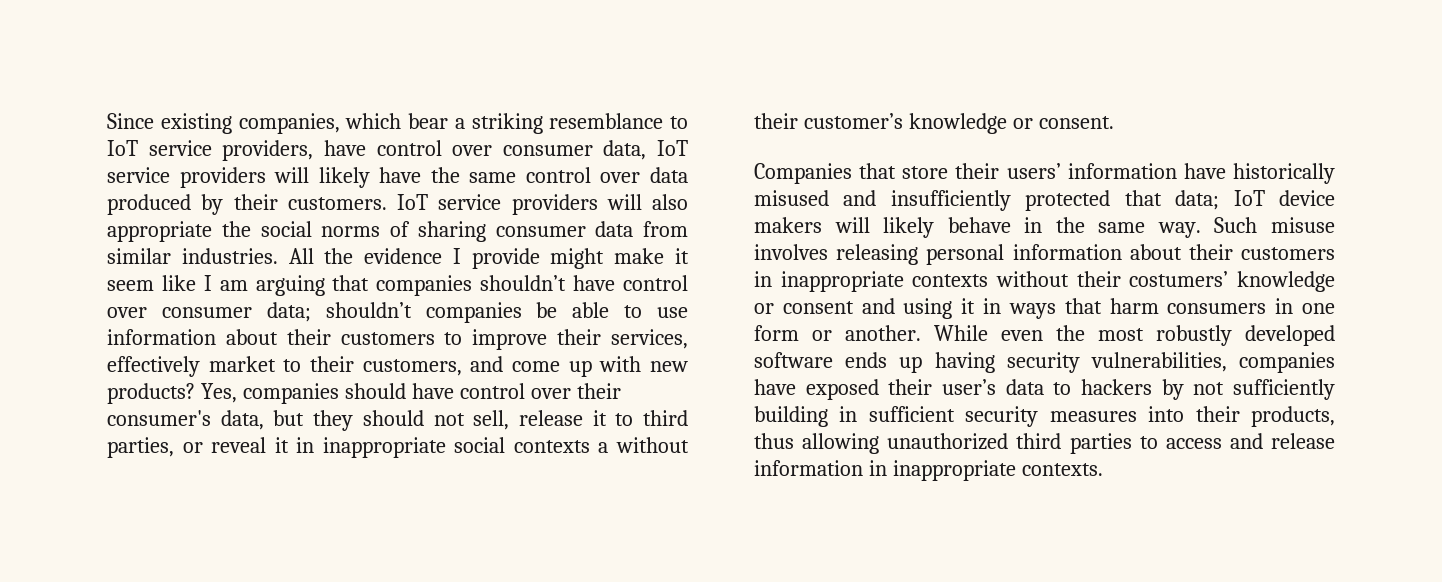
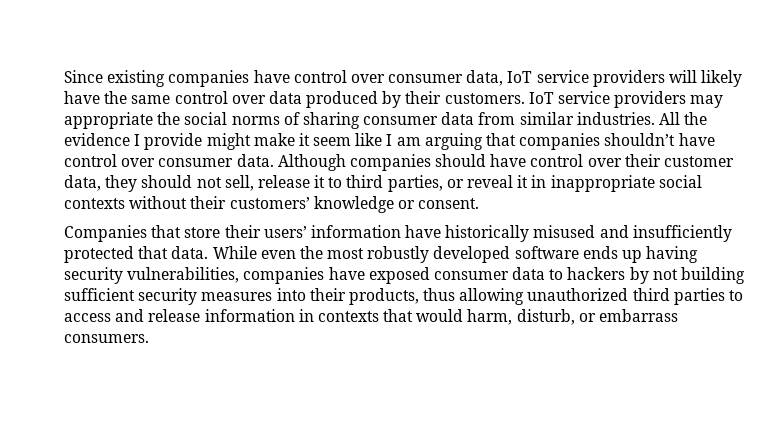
- Since existing companies, which bear a striking resemblance to IoT service providers, have control over consumer data, IoT service providers will likely have the same control over data produced by their customers.
+ Since existing companies have control over consumer data, IoT service providers will likely have the same control over data produced by their customers.
- IoT service providers will also appropriate the social norms of sharing consumer data from similar industries.
+ IoT service providers may appropriate the social norms of sharing consumer data from similar industries.
- All the evidence I provide might make it seem like I am arguing that companies shouldn’t have control over consumer data; shouldn’t companies be able to use information about their customers to improve their services, effectively market to their customers, and come up with new products? Yes, companies should have control over their consumer's data, but they should not sell, release it to third parties, or reveal it in inappropriate social contexts a without their customer’s knowledge or consent.
+ All the evidence I provide might make it seem like I am arguing that companies shouldn’t have control over consumer data. Although companies should have control over their customer data, they should not sell, release it to third parties, or reveal it in inappropriate social contexts without their customers’ knowledge or consent.
- Companies that store their users’ information have historically misused and insufficiently protected that data; IoT device makers will likely behave in the same way. Such misuse involves releasing personal information about their customers in inappropriate contexts without their costumers’ knowledge or consent and using it in ways that harm consumers in one form or another.
+ Companies that store their users’ information have historically misused and insufficiently protected that data.
- While even the most robustly developed software ends up having security vulnerabilities, companies have exposed their user’s data to hackers by not sufficiently building in sufficient security measures into their products, thus allowing unauthorized third parties to access and release information in inappropriate contexts.
+ While even the most robustly developed software ends up having security vulnerabilities, companies have exposed consumer data to hackers by not building sufficient security measures into their products, thus allowing unauthorized third parties to access and release information in contexts that would harm, disturb, or embarrass consumers.

